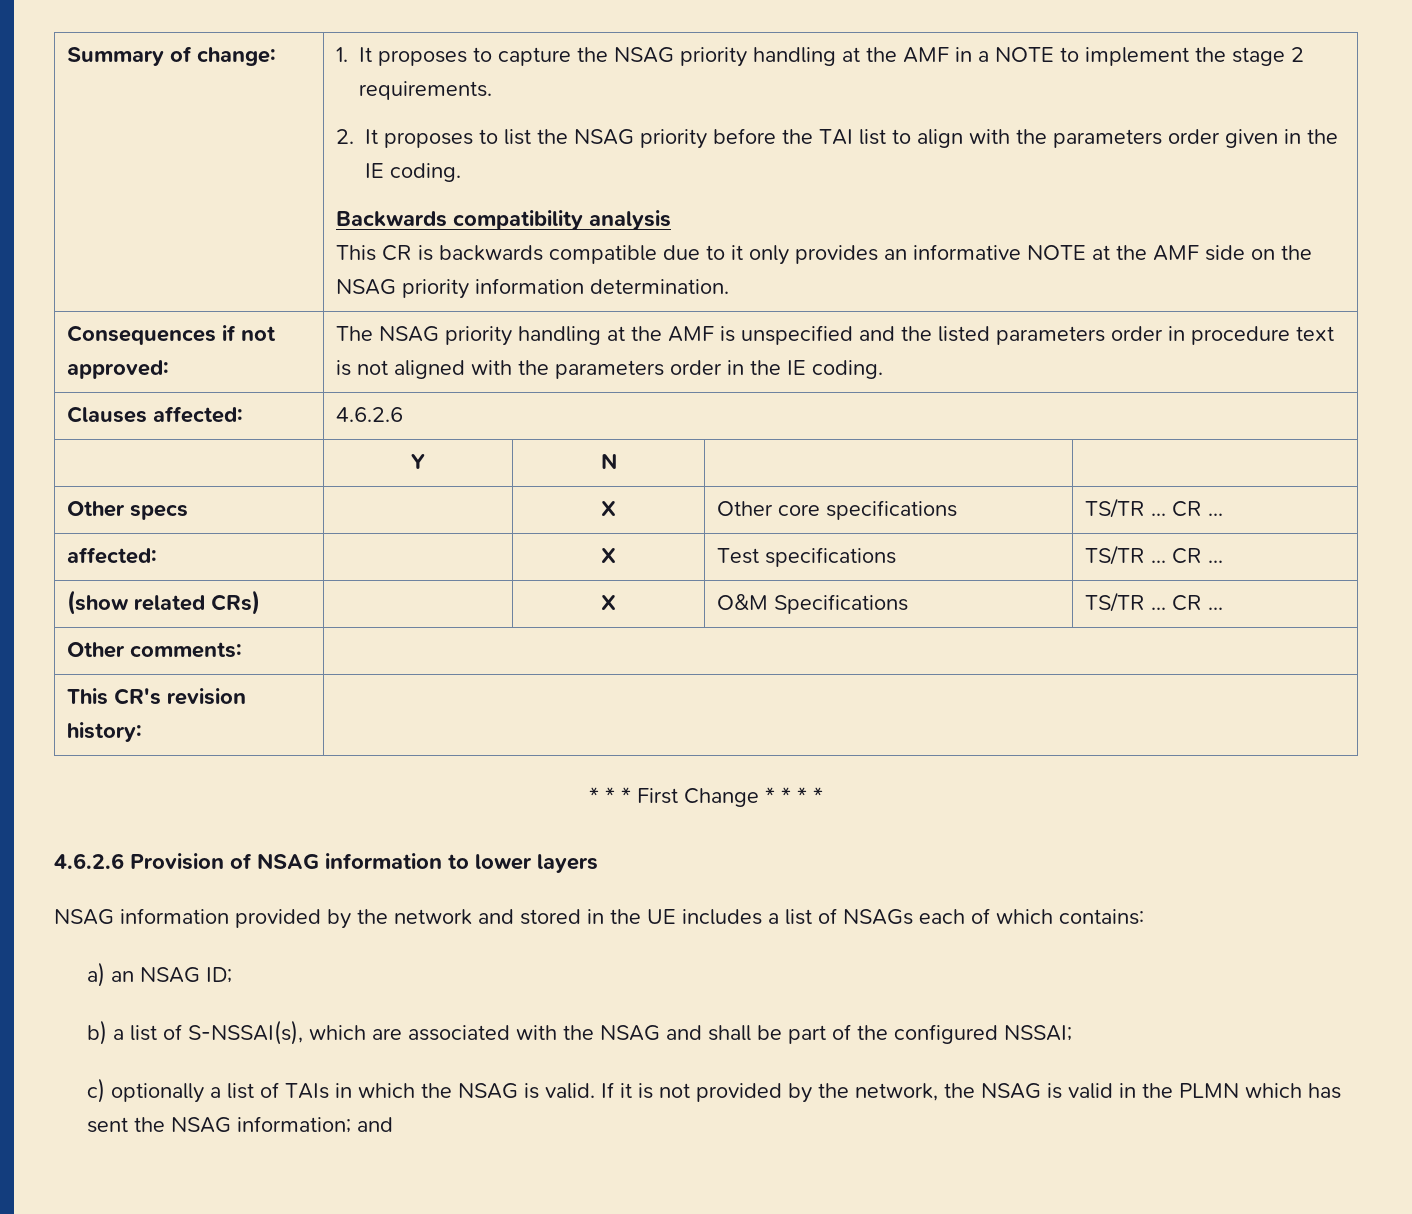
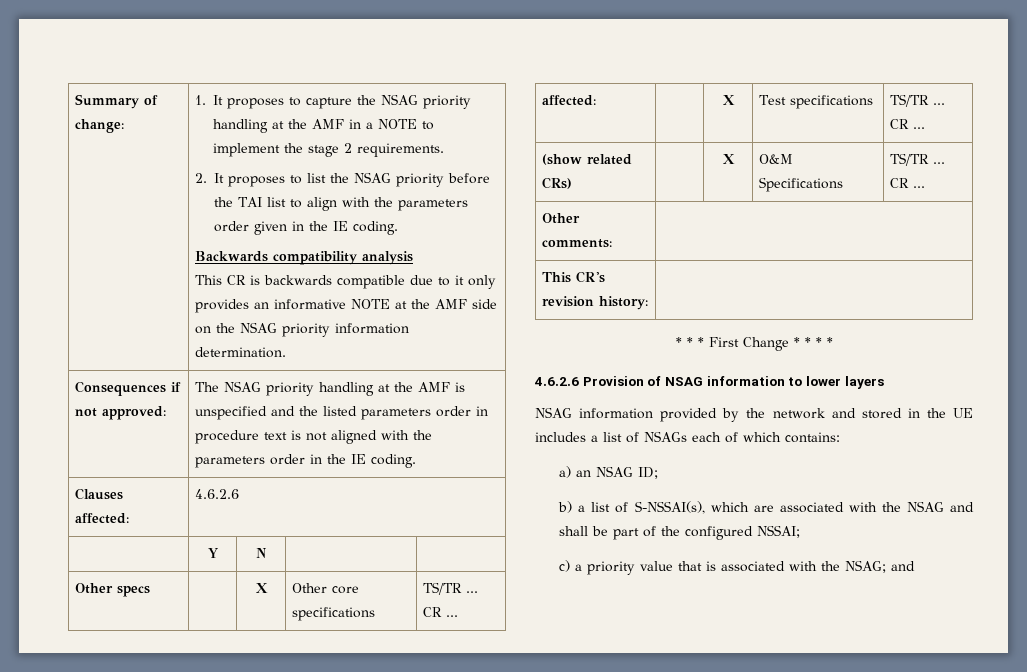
- c) optionally a list of TAIs in which the NSAG is valid. If it is not provided by the network, the NSAG is valid in the PLMN which has sent the NSAG information; and
+ c) a priority value that is associated with the NSAG; and

